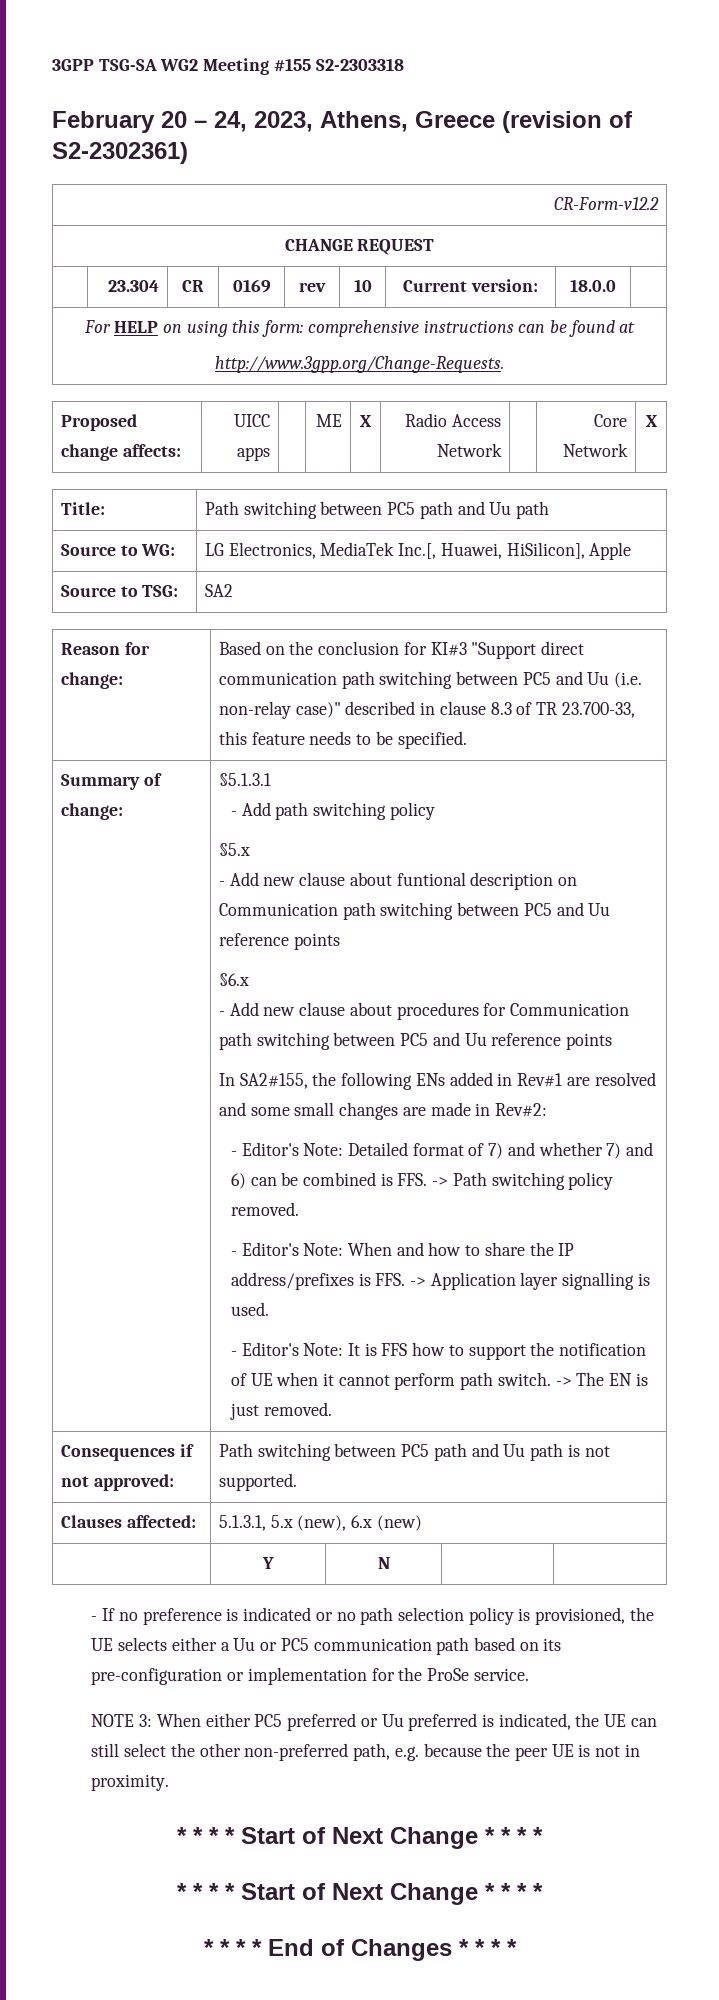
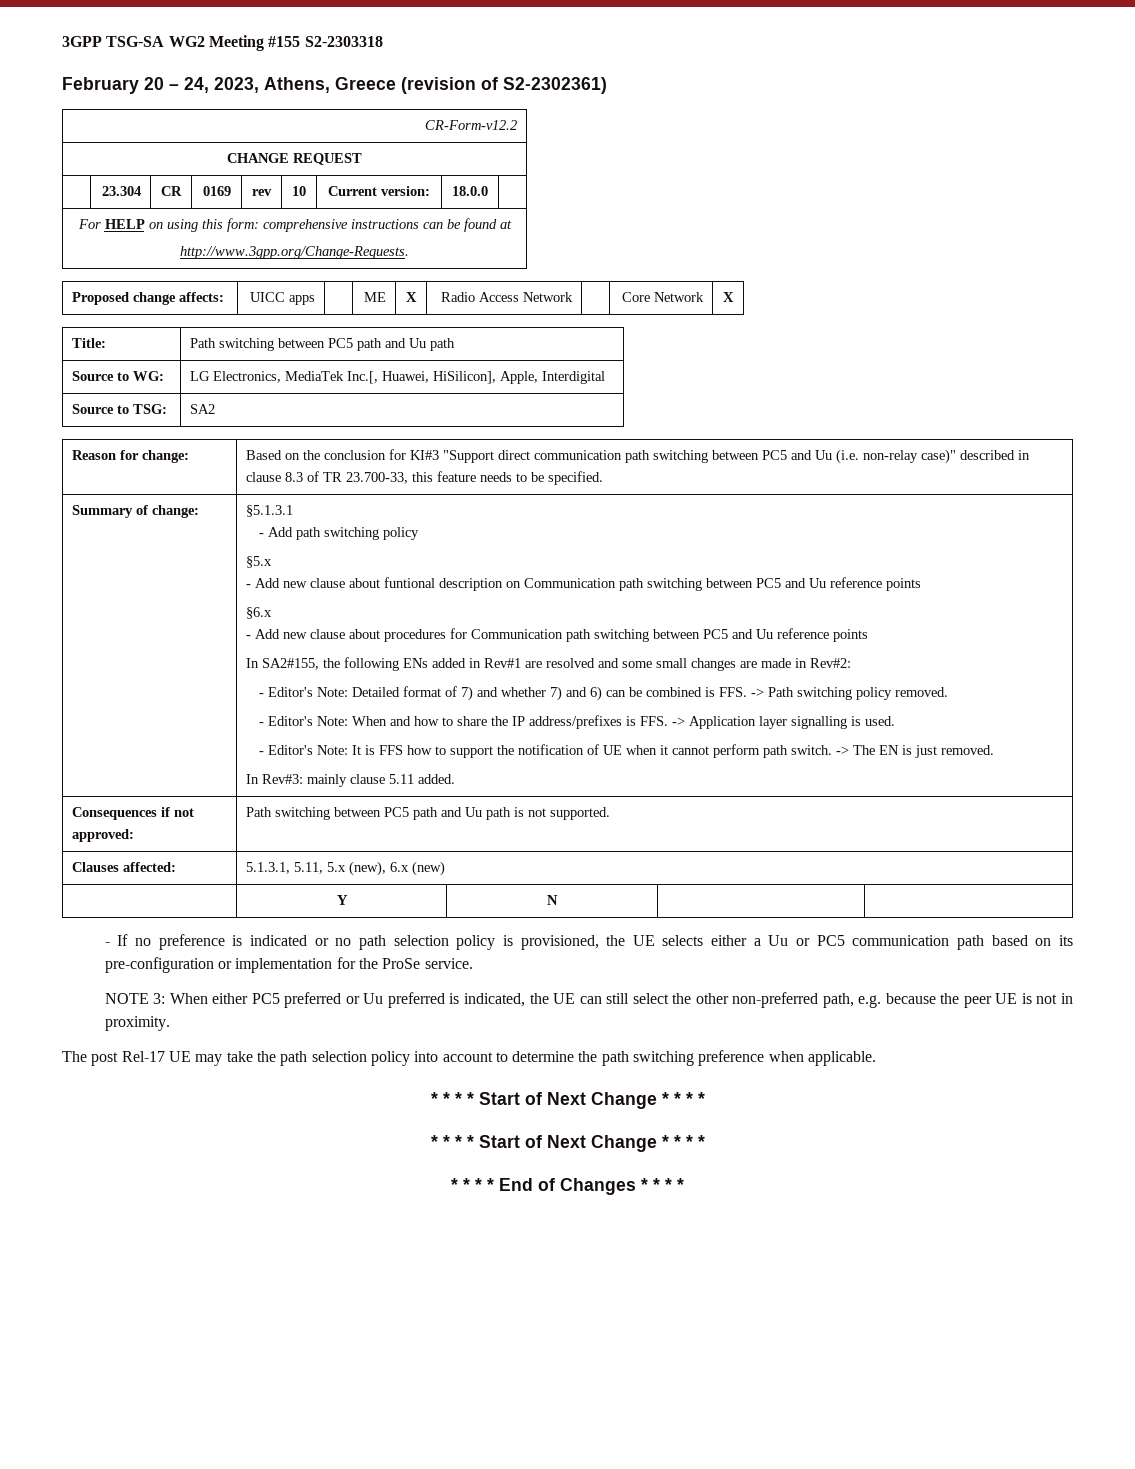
- Source to WG: | LG Electronics, MediaTek Inc.[, Huawei, HiSilicon], Apple
+ Source to WG: | LG Electronics, MediaTek Inc.[, Huawei, HiSilicon], Apple, Interdigital
+ In Rev#3: mainly clause 5.11 added.
- Clauses affected: | 5.1.3.1, 5.x (new), 6.x (new)
+ Clauses affected: | 5.1.3.1, 5.11, 5.x (new), 6.x (new)
+ The post Rel-17 UE may take the path selection policy into account to determine the path switching preference when applicable.

